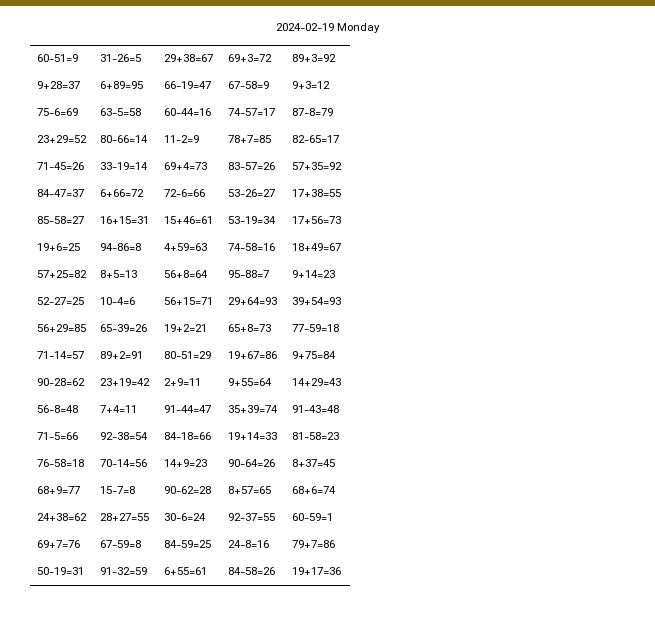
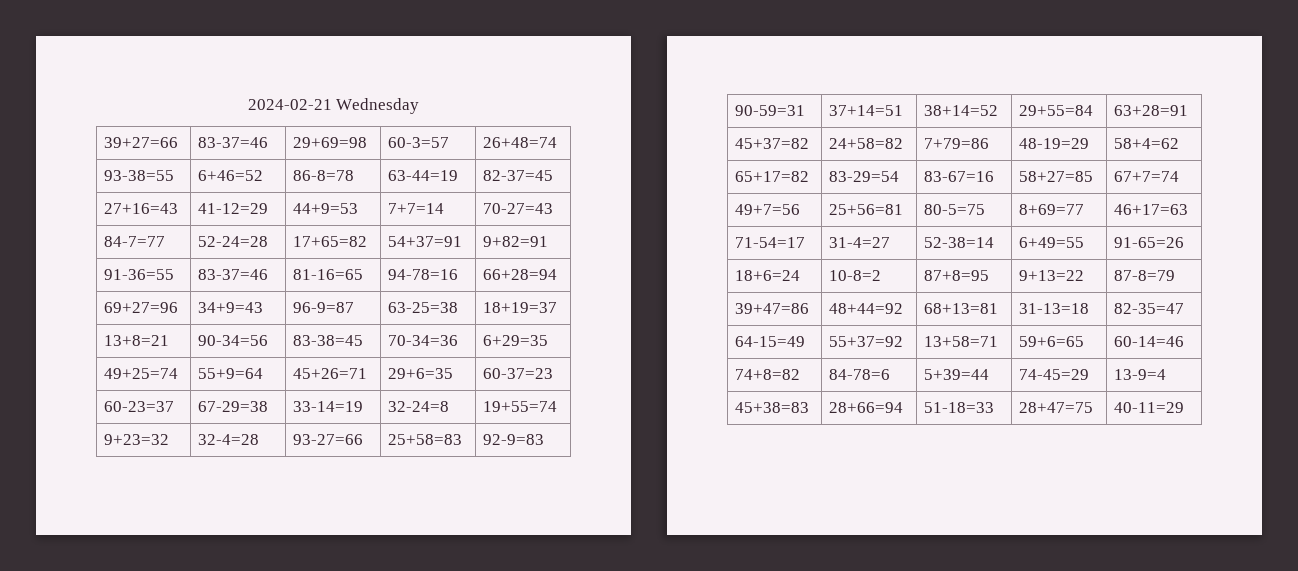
- 2024-02-19 Monday
- 60-51=9 | 31-26=5 | 29+38=67 | 69+3=72 | 89+3=92
- 9+28=37 | 6+89=95 | 66-19=47 | 67-58=9 | 9+3=12
- 75-6=69 | 63-5=58 | 60-44=16 | 74-57=17 | 87-8=79
- 23+29=52 | 80-66=14 | 11-2=9 | 78+7=85 | 82-65=17
- 71-45=26 | 33-19=14 | 69+4=73 | 83-57=26 | 57+35=92
- 84-47=37 | 6+66=72 | 72-6=66 | 53-26=27 | 17+38=55
- 85-58=27 | 16+15=31 | 15+46=61 | 53-19=34 | 17+56=73
- 19+6=25 | 94-86=8 | 4+59=63 | 74-58=16 | 18+49=67
- 57+25=82 | 8+5=13 | 56+8=64 | 95-88=7 | 9+14=23
- 52-27=25 | 10-4=6 | 56+15=71 | 29+64=93 | 39+54=93
- 56+29=85 | 65-39=26 | 19+2=21 | 65+8=73 | 77-59=18
- 71-14=57 | 89+2=91 | 80-51=29 | 19+67=86 | 9+75=84
- 90-28=62 | 23+19=42 | 2+9=11 | 9+55=64 | 14+29=43
- 56-8=48 | 7+4=11 | 91-44=47 | 35+39=74 | 91-43=48
- 71-5=66 | 92-38=54 | 84-18=66 | 19+14=33 | 81-58=23
- 76-58=18 | 70-14=56 | 14+9=23 | 90-64=26 | 8+37=45
- 68+9=77 | 15-7=8 | 90-62=28 | 8+57=65 | 68+6=74
- 24+38=62 | 28+27=55 | 30-6=24 | 92-37=55 | 60-59=1
- 69+7=76 | 67-59=8 | 84-59=25 | 24-8=16 | 79+7=86
- 50-19=31 | 91-32=59 | 6+55=61 | 84-58=26 | 19+17=36
+ 2024-02-21 Wednesday
+ 39+27=66 | 83-37=46 | 29+69=98 | 60-3=57 | 26+48=74
+ 93-38=55 | 6+46=52 | 86-8=78 | 63-44=19 | 82-37=45
+ 27+16=43 | 41-12=29 | 44+9=53 | 7+7=14 | 70-27=43
+ 84-7=77 | 52-24=28 | 17+65=82 | 54+37=91 | 9+82=91
+ 91-36=55 | 83-37=46 | 81-16=65 | 94-78=16 | 66+28=94
+ 69+27=96 | 34+9=43 | 96-9=87 | 63-25=38 | 18+19=37
+ 13+8=21 | 90-34=56 | 83-38=45 | 70-34=36 | 6+29=35
+ 49+25=74 | 55+9=64 | 45+26=71 | 29+6=35 | 60-37=23
+ 60-23=37 | 67-29=38 | 33-14=19 | 32-24=8 | 19+55=74
+ 9+23=32 | 32-4=28 | 93-27=66 | 25+58=83 | 92-9=83
+ 90-59=31 | 37+14=51 | 38+14=52 | 29+55=84 | 63+28=91
+ 45+37=82 | 24+58=82 | 7+79=86 | 48-19=29 | 58+4=62
+ 65+17=82 | 83-29=54 | 83-67=16 | 58+27=85 | 67+7=74
+ 49+7=56 | 25+56=81 | 80-5=75 | 8+69=77 | 46+17=63
+ 71-54=17 | 31-4=27 | 52-38=14 | 6+49=55 | 91-65=26
+ 18+6=24 | 10-8=2 | 87+8=95 | 9+13=22 | 87-8=79
+ 39+47=86 | 48+44=92 | 68+13=81 | 31-13=18 | 82-35=47
+ 64-15=49 | 55+37=92 | 13+58=71 | 59+6=65 | 60-14=46
+ 74+8=82 | 84-78=6 | 5+39=44 | 74-45=29 | 13-9=4
+ 45+38=83 | 28+66=94 | 51-18=33 | 28+47=75 | 40-11=29

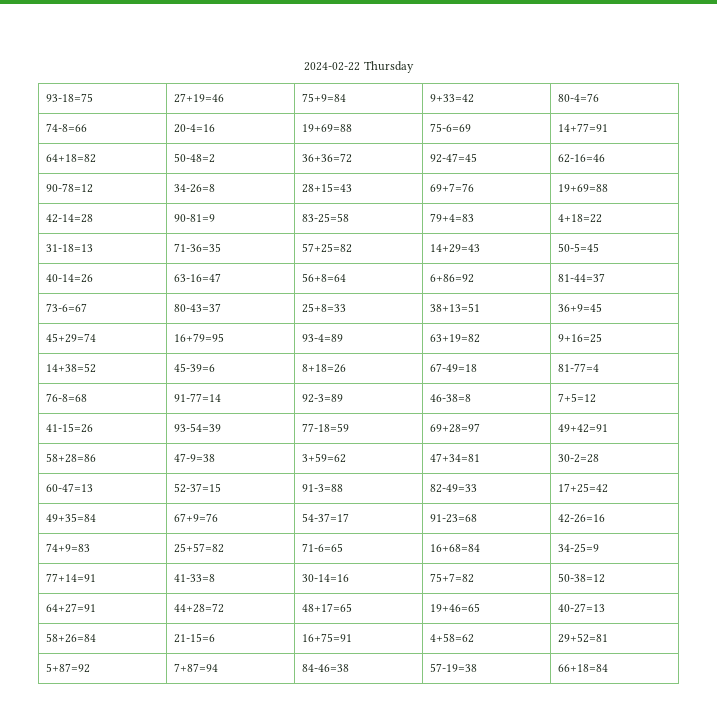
- 2024-02-21 Wednesday
- 39+27=66 | 83-37=46 | 29+69=98 | 60-3=57 | 26+48=74
- 93-38=55 | 6+46=52 | 86-8=78 | 63-44=19 | 82-37=45
- 27+16=43 | 41-12=29 | 44+9=53 | 7+7=14 | 70-27=43
- 84-7=77 | 52-24=28 | 17+65=82 | 54+37=91 | 9+82=91
- 91-36=55 | 83-37=46 | 81-16=65 | 94-78=16 | 66+28=94
- 69+27=96 | 34+9=43 | 96-9=87 | 63-25=38 | 18+19=37
- 13+8=21 | 90-34=56 | 83-38=45 | 70-34=36 | 6+29=35
- 49+25=74 | 55+9=64 | 45+26=71 | 29+6=35 | 60-37=23
- 60-23=37 | 67-29=38 | 33-14=19 | 32-24=8 | 19+55=74
- 9+23=32 | 32-4=28 | 93-27=66 | 25+58=83 | 92-9=83
- 90-59=31 | 37+14=51 | 38+14=52 | 29+55=84 | 63+28=91
- 45+37=82 | 24+58=82 | 7+79=86 | 48-19=29 | 58+4=62
- 65+17=82 | 83-29=54 | 83-67=16 | 58+27=85 | 67+7=74
- 49+7=56 | 25+56=81 | 80-5=75 | 8+69=77 | 46+17=63
- 71-54=17 | 31-4=27 | 52-38=14 | 6+49=55 | 91-65=26
- 18+6=24 | 10-8=2 | 87+8=95 | 9+13=22 | 87-8=79
- 39+47=86 | 48+44=92 | 68+13=81 | 31-13=18 | 82-35=47
- 64-15=49 | 55+37=92 | 13+58=71 | 59+6=65 | 60-14=46
- 74+8=82 | 84-78=6 | 5+39=44 | 74-45=29 | 13-9=4
- 45+38=83 | 28+66=94 | 51-18=33 | 28+47=75 | 40-11=29
+ 2024-02-22 Thursday
+ 93-18=75 | 27+19=46 | 75+9=84 | 9+33=42 | 80-4=76
+ 74-8=66 | 20-4=16 | 19+69=88 | 75-6=69 | 14+77=91
+ 64+18=82 | 50-48=2 | 36+36=72 | 92-47=45 | 62-16=46
+ 90-78=12 | 34-26=8 | 28+15=43 | 69+7=76 | 19+69=88
+ 42-14=28 | 90-81=9 | 83-25=58 | 79+4=83 | 4+18=22
+ 31-18=13 | 71-36=35 | 57+25=82 | 14+29=43 | 50-5=45
+ 40-14=26 | 63-16=47 | 56+8=64 | 6+86=92 | 81-44=37
+ 73-6=67 | 80-43=37 | 25+8=33 | 38+13=51 | 36+9=45
+ 45+29=74 | 16+79=95 | 93-4=89 | 63+19=82 | 9+16=25
+ 14+38=52 | 45-39=6 | 8+18=26 | 67-49=18 | 81-77=4
+ 76-8=68 | 91-77=14 | 92-3=89 | 46-38=8 | 7+5=12
+ 41-15=26 | 93-54=39 | 77-18=59 | 69+28=97 | 49+42=91
+ 58+28=86 | 47-9=38 | 3+59=62 | 47+34=81 | 30-2=28
+ 60-47=13 | 52-37=15 | 91-3=88 | 82-49=33 | 17+25=42
+ 49+35=84 | 67+9=76 | 54-37=17 | 91-23=68 | 42-26=16
+ 74+9=83 | 25+57=82 | 71-6=65 | 16+68=84 | 34-25=9
+ 77+14=91 | 41-33=8 | 30-14=16 | 75+7=82 | 50-38=12
+ 64+27=91 | 44+28=72 | 48+17=65 | 19+46=65 | 40-27=13
+ 58+26=84 | 21-15=6 | 16+75=91 | 4+58=62 | 29+52=81
+ 5+87=92 | 7+87=94 | 84-46=38 | 57-19=38 | 66+18=84

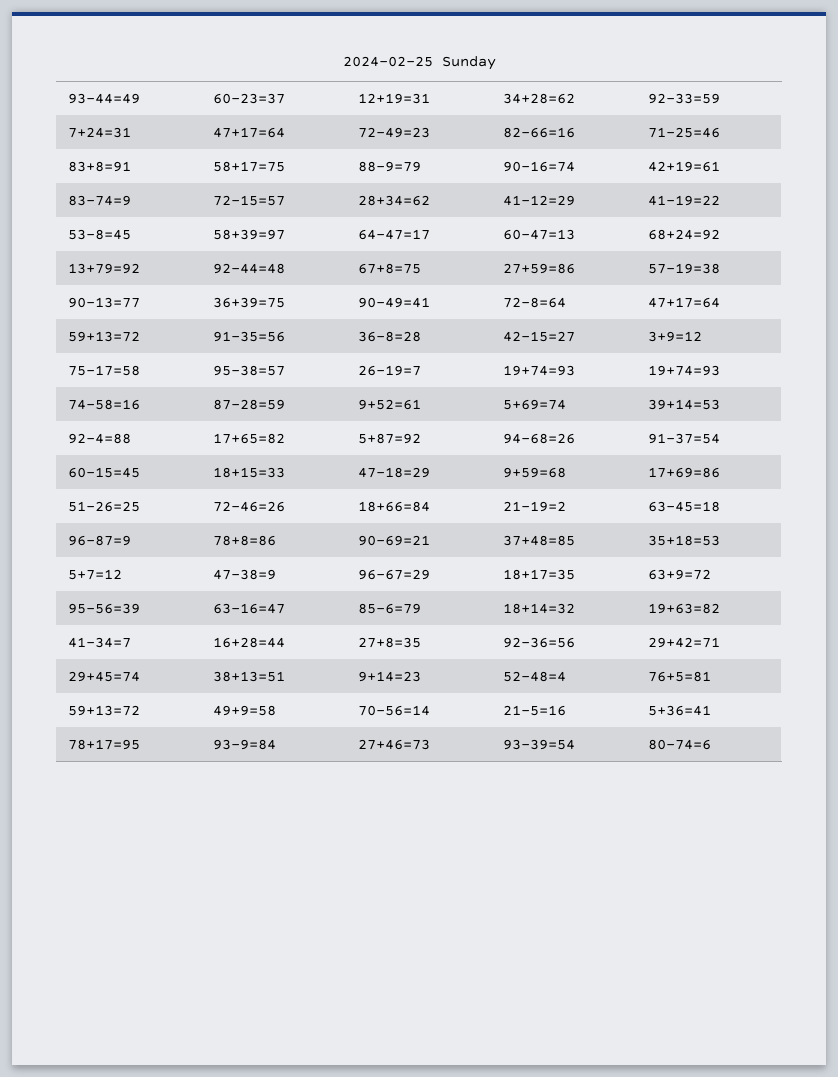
- 2024-02-22 Thursday
- 93-18=75 | 27+19=46 | 75+9=84 | 9+33=42 | 80-4=76
- 74-8=66 | 20-4=16 | 19+69=88 | 75-6=69 | 14+77=91
- 64+18=82 | 50-48=2 | 36+36=72 | 92-47=45 | 62-16=46
- 90-78=12 | 34-26=8 | 28+15=43 | 69+7=76 | 19+69=88
- 42-14=28 | 90-81=9 | 83-25=58 | 79+4=83 | 4+18=22
- 31-18=13 | 71-36=35 | 57+25=82 | 14+29=43 | 50-5=45
- 40-14=26 | 63-16=47 | 56+8=64 | 6+86=92 | 81-44=37
- 73-6=67 | 80-43=37 | 25+8=33 | 38+13=51 | 36+9=45
- 45+29=74 | 16+79=95 | 93-4=89 | 63+19=82 | 9+16=25
- 14+38=52 | 45-39=6 | 8+18=26 | 67-49=18 | 81-77=4
- 76-8=68 | 91-77=14 | 92-3=89 | 46-38=8 | 7+5=12
- 41-15=26 | 93-54=39 | 77-18=59 | 69+28=97 | 49+42=91
- 58+28=86 | 47-9=38 | 3+59=62 | 47+34=81 | 30-2=28
- 60-47=13 | 52-37=15 | 91-3=88 | 82-49=33 | 17+25=42
- 49+35=84 | 67+9=76 | 54-37=17 | 91-23=68 | 42-26=16
- 74+9=83 | 25+57=82 | 71-6=65 | 16+68=84 | 34-25=9
- 77+14=91 | 41-33=8 | 30-14=16 | 75+7=82 | 50-38=12
- 64+27=91 | 44+28=72 | 48+17=65 | 19+46=65 | 40-27=13
- 58+26=84 | 21-15=6 | 16+75=91 | 4+58=62 | 29+52=81
- 5+87=92 | 7+87=94 | 84-46=38 | 57-19=38 | 66+18=84
+ 2024-02-25 Sunday
+ 93-44=49 | 60-23=37 | 12+19=31 | 34+28=62 | 92-33=59
+ 7+24=31 | 47+17=64 | 72-49=23 | 82-66=16 | 71-25=46
+ 83+8=91 | 58+17=75 | 88-9=79 | 90-16=74 | 42+19=61
+ 83-74=9 | 72-15=57 | 28+34=62 | 41-12=29 | 41-19=22
+ 53-8=45 | 58+39=97 | 64-47=17 | 60-47=13 | 68+24=92
+ 13+79=92 | 92-44=48 | 67+8=75 | 27+59=86 | 57-19=38
+ 90-13=77 | 36+39=75 | 90-49=41 | 72-8=64 | 47+17=64
+ 59+13=72 | 91-35=56 | 36-8=28 | 42-15=27 | 3+9=12
+ 75-17=58 | 95-38=57 | 26-19=7 | 19+74=93 | 19+74=93
+ 74-58=16 | 87-28=59 | 9+52=61 | 5+69=74 | 39+14=53
+ 92-4=88 | 17+65=82 | 5+87=92 | 94-68=26 | 91-37=54
+ 60-15=45 | 18+15=33 | 47-18=29 | 9+59=68 | 17+69=86
+ 51-26=25 | 72-46=26 | 18+66=84 | 21-19=2 | 63-45=18
+ 96-87=9 | 78+8=86 | 90-69=21 | 37+48=85 | 35+18=53
+ 5+7=12 | 47-38=9 | 96-67=29 | 18+17=35 | 63+9=72
+ 95-56=39 | 63-16=47 | 85-6=79 | 18+14=32 | 19+63=82
+ 41-34=7 | 16+28=44 | 27+8=35 | 92-36=56 | 29+42=71
+ 29+45=74 | 38+13=51 | 9+14=23 | 52-48=4 | 76+5=81
+ 59+13=72 | 49+9=58 | 70-56=14 | 21-5=16 | 5+36=41
+ 78+17=95 | 93-9=84 | 27+46=73 | 93-39=54 | 80-74=6

